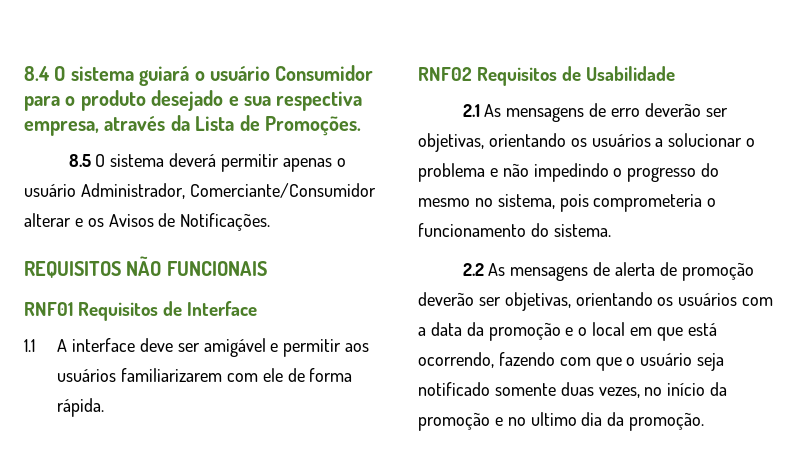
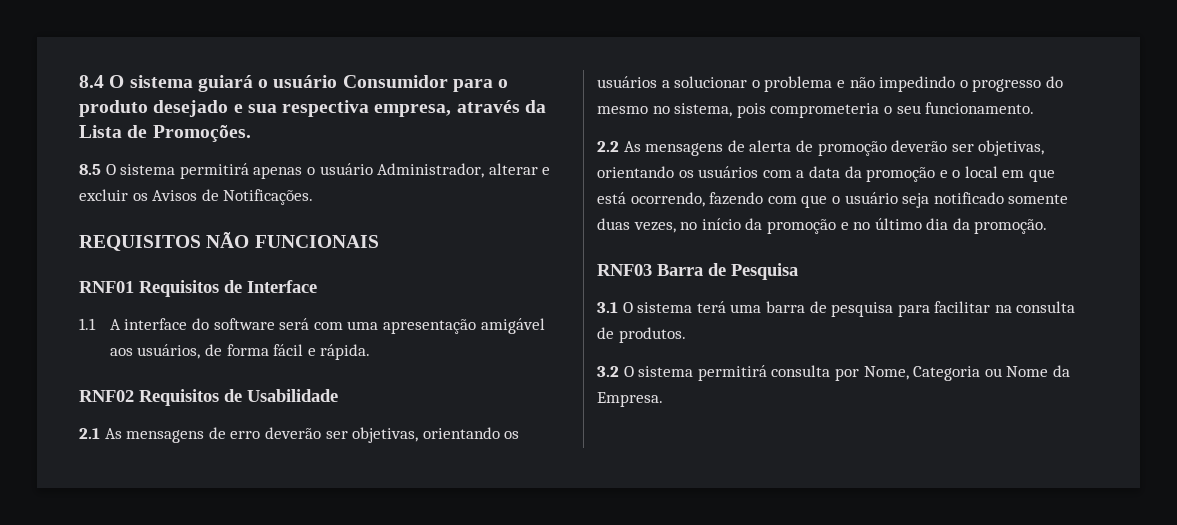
- 8.5 O sistema deverá permitir apenas o usuário Administrador, Comerciante/Consumidor alterar e os Avisos de Notificações.
+ 8.5 O sistema permitirá apenas o usuário Administrador, alterar e excluir os Avisos de Notificações.
- 1.1 A interface deve ser amigável e permitir aos usuários familiarizarem com ele de forma rápida.
+ 1.1 A interface do software será com uma apresentação amigável aos usuários, de forma fácil e rápida.
- 2.1 As mensagens de erro deverão ser objetivas, orientando os usuários a solucionar o problema e não impedindo o progresso do mesmo no sistema, pois comprometeria o funcionamento do sistema.
+ 2.1 As mensagens de erro deverão ser objetivas, orientando os usuários a solucionar o problema e não impedindo o progresso do mesmo no sistema, pois comprometeria o seu funcionamento.
- 2.2 As mensagens de alerta de promoção deverão ser objetivas, orientando os usuários com a data da promoção e o local em que está ocorrendo, fazendo com que o usuário seja notificado somente duas vezes, no início da promoção e no ultimo dia da promoção.
+ 2.2 As mensagens de alerta de promoção deverão ser objetivas, orientando os usuários com a data da promoção e o local em que está ocorrendo, fazendo com que o usuário seja notificado somente duas vezes, no início da promoção e no último dia da promoção.
+ RNF03 Barra de Pesquisa
+ 3.1 O sistema terá uma barra de pesquisa para facilitar na consulta de produtos.
+ 3.2 O sistema permitirá consulta por Nome, Categoria ou Nome da Empresa.

